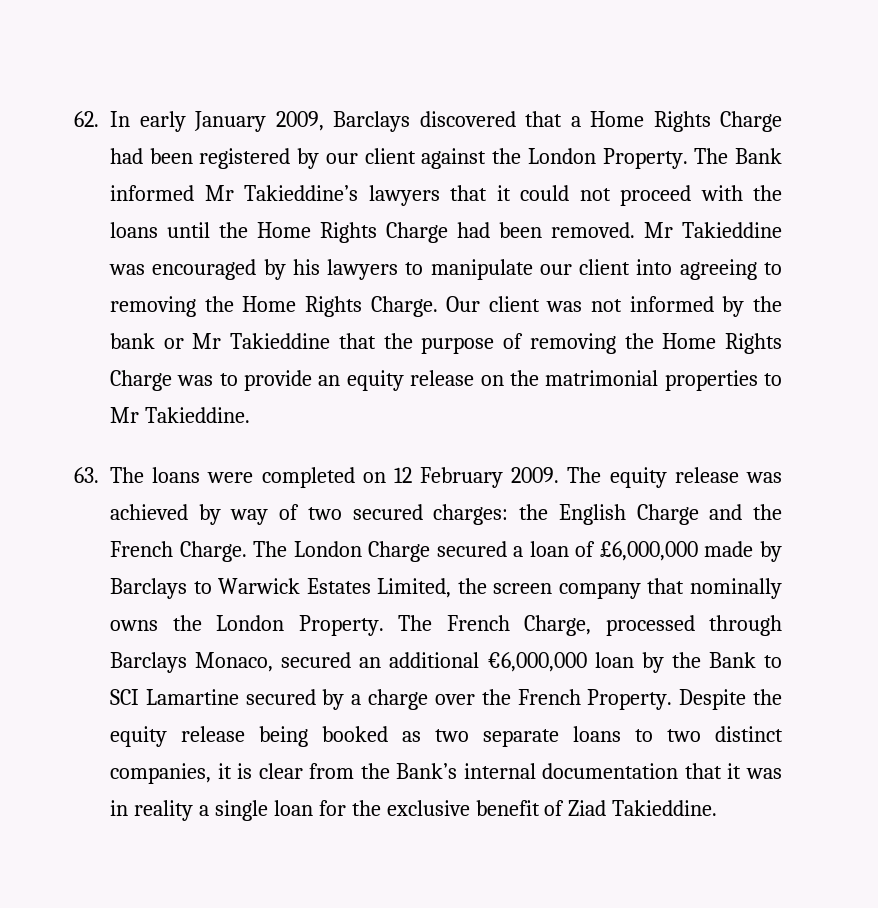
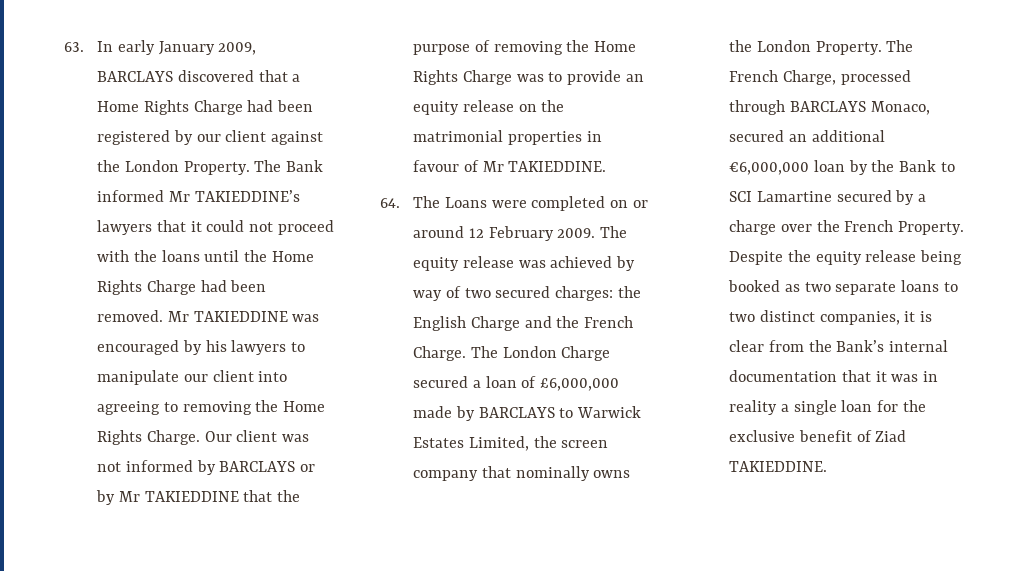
- 62. In early January 2009, Barclays discovered that a Home Rights Charge had been registered by our client against the London Property.
+ 63. In early January 2009, BARCLAYS discovered that a Home Rights Charge had been registered by our client against the London Property.
- The Bank informed Mr Takieddine’s lawyers that it could not proceed with the loans until the Home Rights Charge had been removed.
+ The Bank informed Mr TAKIEDDINE’s lawyers that it could not proceed with the loans until the Home Rights Charge had been removed.
- Mr Takieddine was encouraged by his lawyers to manipulate our client into agreeing to removing the Home Rights Charge.
+ Mr TAKIEDDINE was encouraged by his lawyers to manipulate our client into agreeing to removing the Home Rights Charge.
- Our client was not informed by the bank or Mr Takieddine that the purpose of removing the Home Rights Charge was to provide an equity release on the matrimonial properties to Mr Takieddine.
- 63. The loans were completed on 12 February 2009.
+ Our client was not informed by BARCLAYS or by Mr TAKIEDDINE that the purpose of removing the Home Rights Charge was to provide an equity release on the matrimonial properties in favour of Mr TAKIEDDINE.
+ 64. The Loans were completed on or around 12 February 2009.
- The London Charge secured a loan of £6,000,000 made by Barclays to Warwick Estates Limited, the screen company that nominally owns the London Property.
+ The London Charge secured a loan of £6,000,000 made by BARCLAYS to Warwick Estates Limited, the screen company that nominally owns the London Property.
- The French Charge, processed through Barclays Monaco, secured an additional €6,000,000 loan by the Bank to SCI Lamartine secured by a charge over the French Property.
+ The French Charge, processed through BARCLAYS Monaco, secured an additional €6,000,000 loan by the Bank to SCI Lamartine secured by a charge over the French Property.
- Despite the equity release being booked as two separate loans to two distinct companies, it is clear from the Bank’s internal documentation that it was in reality a single loan for the exclusive benefit of Ziad Takieddine.
+ Despite the equity release being booked as two separate loans to two distinct companies, it is clear from the Bank’s internal documentation that it was in reality a single loan for the exclusive benefit of Ziad TAKIEDDINE.

